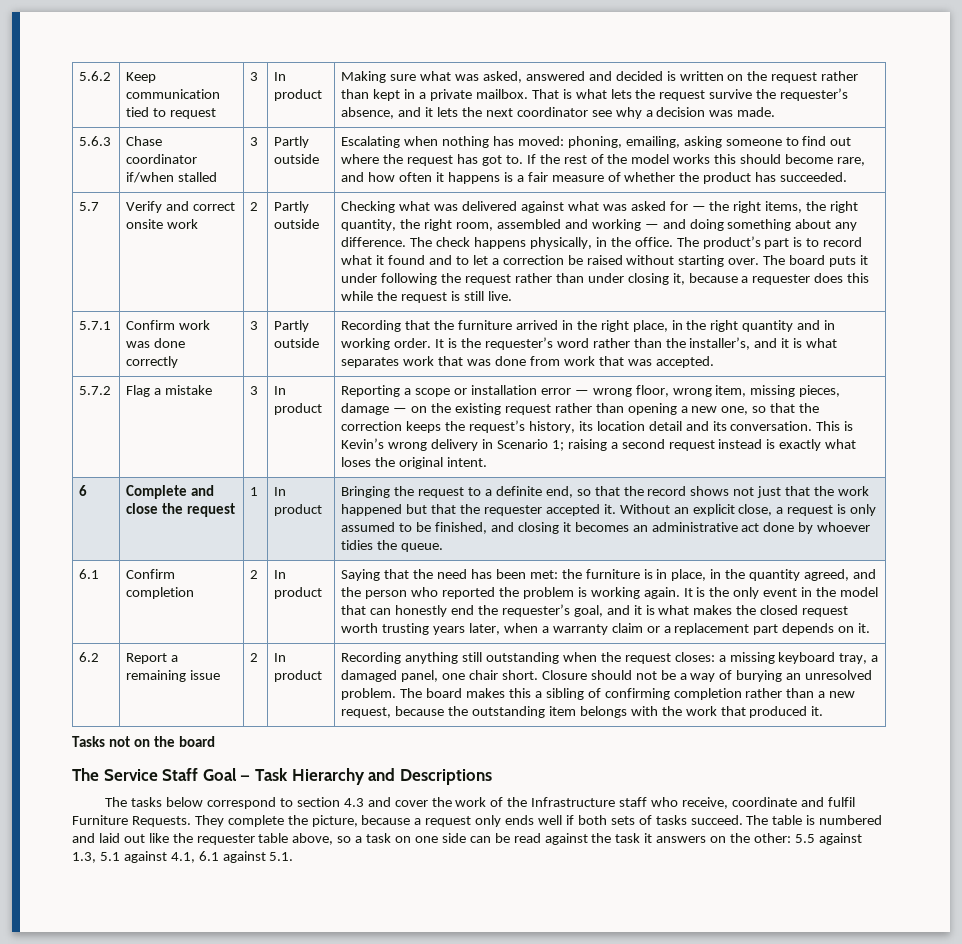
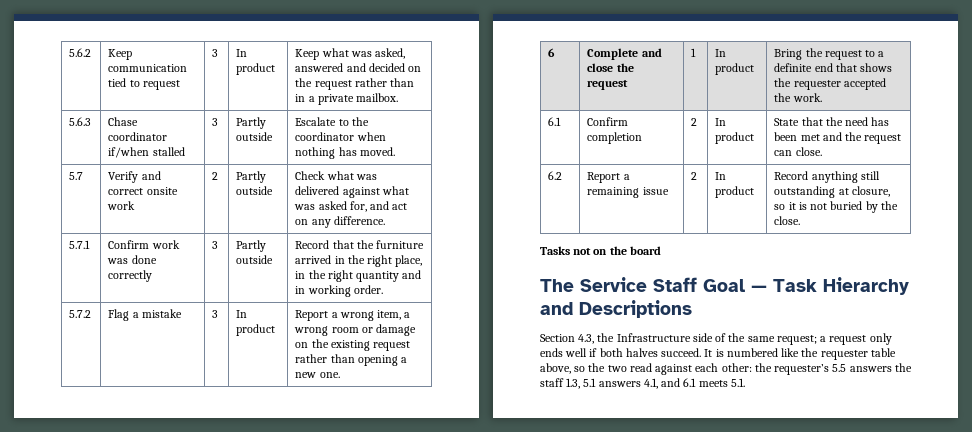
- Making sure what was asked, answered and decided is written on the request rather than kept in a private mailbox. That is what lets the request survive the requester’s absence, and it lets the next coordinator see why a decision was made.
+ Keep what was asked, answered and decided on the request rather than in a private mailbox.
- Escalating when nothing has moved: phoning, emailing, asking someone to find out where the request has got to. If the rest of the model works this should become rare, and how often it happens is a fair measure of whether the product has succeeded.
+ Escalate to the coordinator when nothing has moved.
- Checking what was delivered against what was asked for — the right items, the right quantity, the right room, assembled and working — and doing something about any difference. The check happens physically, in the office. The product’s part is to record what it found and to let a correction be raised without starting over. The board puts it under following the request rather than under closing it, because a requester does this while the request is still live.
+ Check what was delivered against what was asked for, and act on any difference.
- Recording that the furniture arrived in the right place, in the right quantity and in working order. It is the requester’s word rather than the installer’s, and it is what separates work that was done from work that was accepted.
+ Record that the furniture arrived in the right place, in the right quantity and in working order.
- Reporting a scope or installation error — wrong floor, wrong item, missing pieces, damage — on the existing request rather than opening a new one, so that the correction keeps the request’s history, its location detail and its conversation. This is Kevin’s wrong delivery in Scenario 1; raising a second request instead is exactly what loses the original intent.
+ Report a wrong item, a wrong room or damage on the existing request rather than opening a new one.
- Bringing the request to a definite end, so that the record shows not just that the work happened but that the requester accepted it. Without an explicit close, a request is only assumed to be finished, and closing it becomes an administrative act done by whoever tidies the queue.
+ Bring the request to a definite end that shows the requester accepted the work.
- Saying that the need has been met: the furniture is in place, in the quantity agreed, and the person who reported the problem is working again. It is the only event in the model that can honestly end the requester’s goal, and it is what makes the closed request worth trusting years later, when a warranty claim or a replacement part depends on it.
+ State that the need has been met and the request can close.
- Recording anything still outstanding when the request closes: a missing keyboard tray, a damaged panel, one chair short. Closure should not be a way of burying an unresolved problem. The board makes this a sibling of confirming completion rather than a new request, because the outstanding item belongs with the work that produced it.
+ Record anything still outstanding at closure, so it is not buried by the close.
- The tasks below correspond to section 4.3 and cover the work of the Infrastructure staff who receive, coordinate and fulfil Furniture Requests. They complete the picture, because a request only ends well if both sets of tasks succeed. The table is numbered and laid out like the requester table above, so a task on one side can be read against the task it answers on the other: 5.5 against 1.3, 5.1 against 4.1, 6.1 against 5.1.
+ Section 4.3, the Infrastructure side of the same request; a request only ends well if both halves succeed. It is numbered like the requester table above, so the two read against each other: the requester’s 5.5 answers the staff 1.3, 5.1 answers 4.1, and 6.1 meets 5.1.

